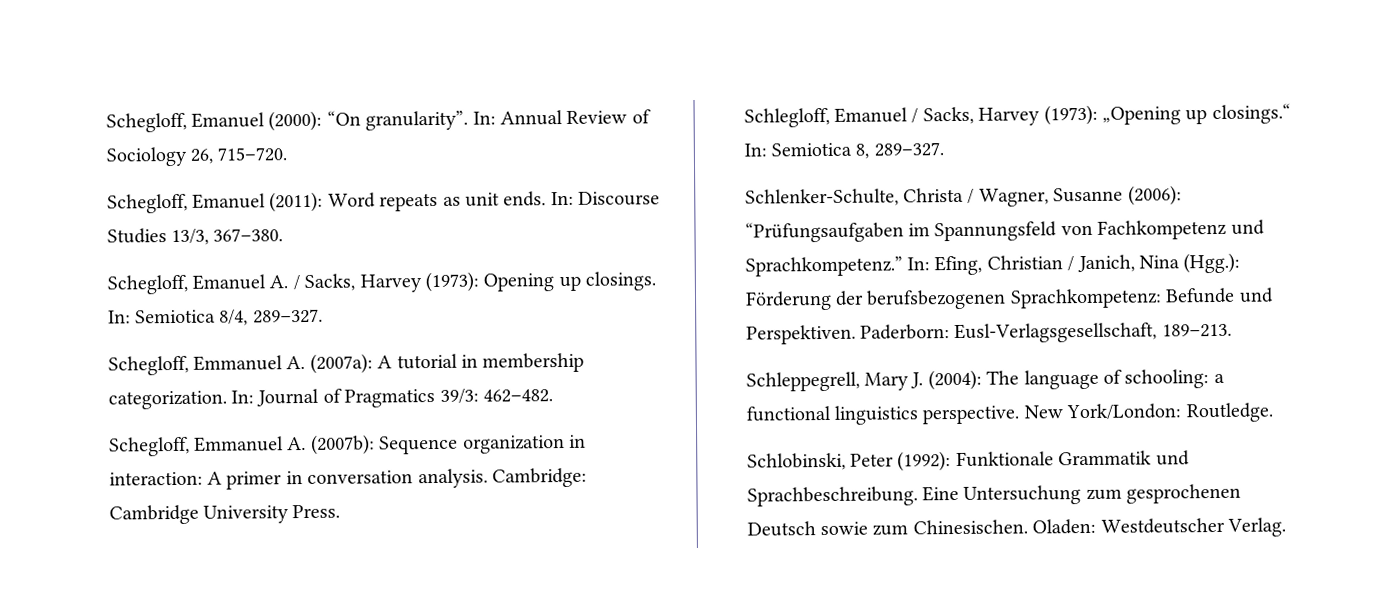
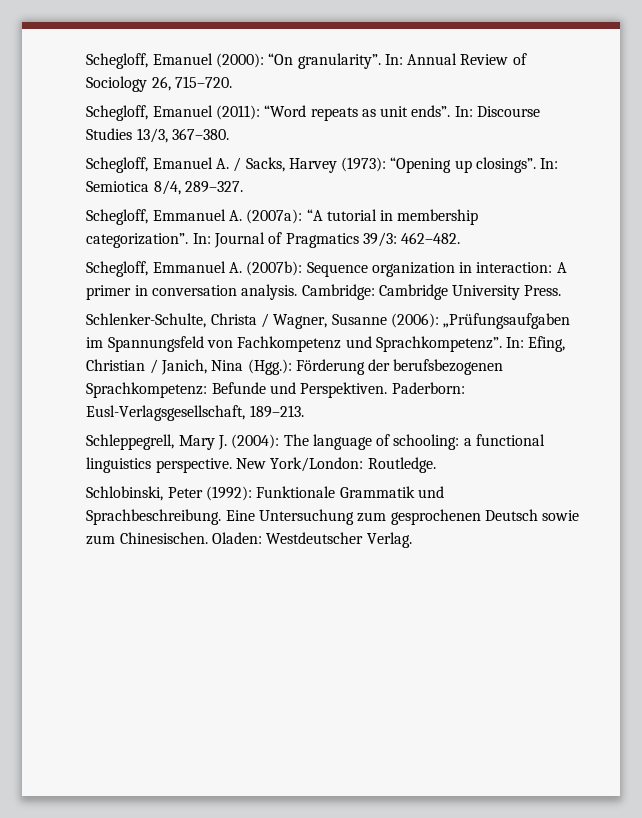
- Schegloff, Emanuel (2011): Word repeats as unit ends.
+ Schegloff, Emanuel (2011): “Word repeats as unit ends”.
- Schegloff, Emanuel A. / Sacks, Harvey (1973): Opening up closings.
+ Schegloff, Emanuel A. / Sacks, Harvey (1973): “Opening up closings”.
- Schegloff, Emmanuel A. (2007a): A tutorial in membership categorization.
+ Schegloff, Emmanuel A. (2007a): “A tutorial in membership categorization”.
- Schlegloff, Emanuel / Sacks, Harvey (1973): „Opening up closings.“ In: Semiotica 8, 289–327.
- Schlenker-Schulte, Christa / Wagner, Susanne (2006): “Prüfungsaufgaben im Spannungsfeld von Fachkompetenz und Sprachkompetenz.”
+ Schlenker-Schulte, Christa / Wagner, Susanne (2006): „Prüfungsaufgaben im Spannungsfeld von Fachkompetenz und Sprachkompetenz”.

